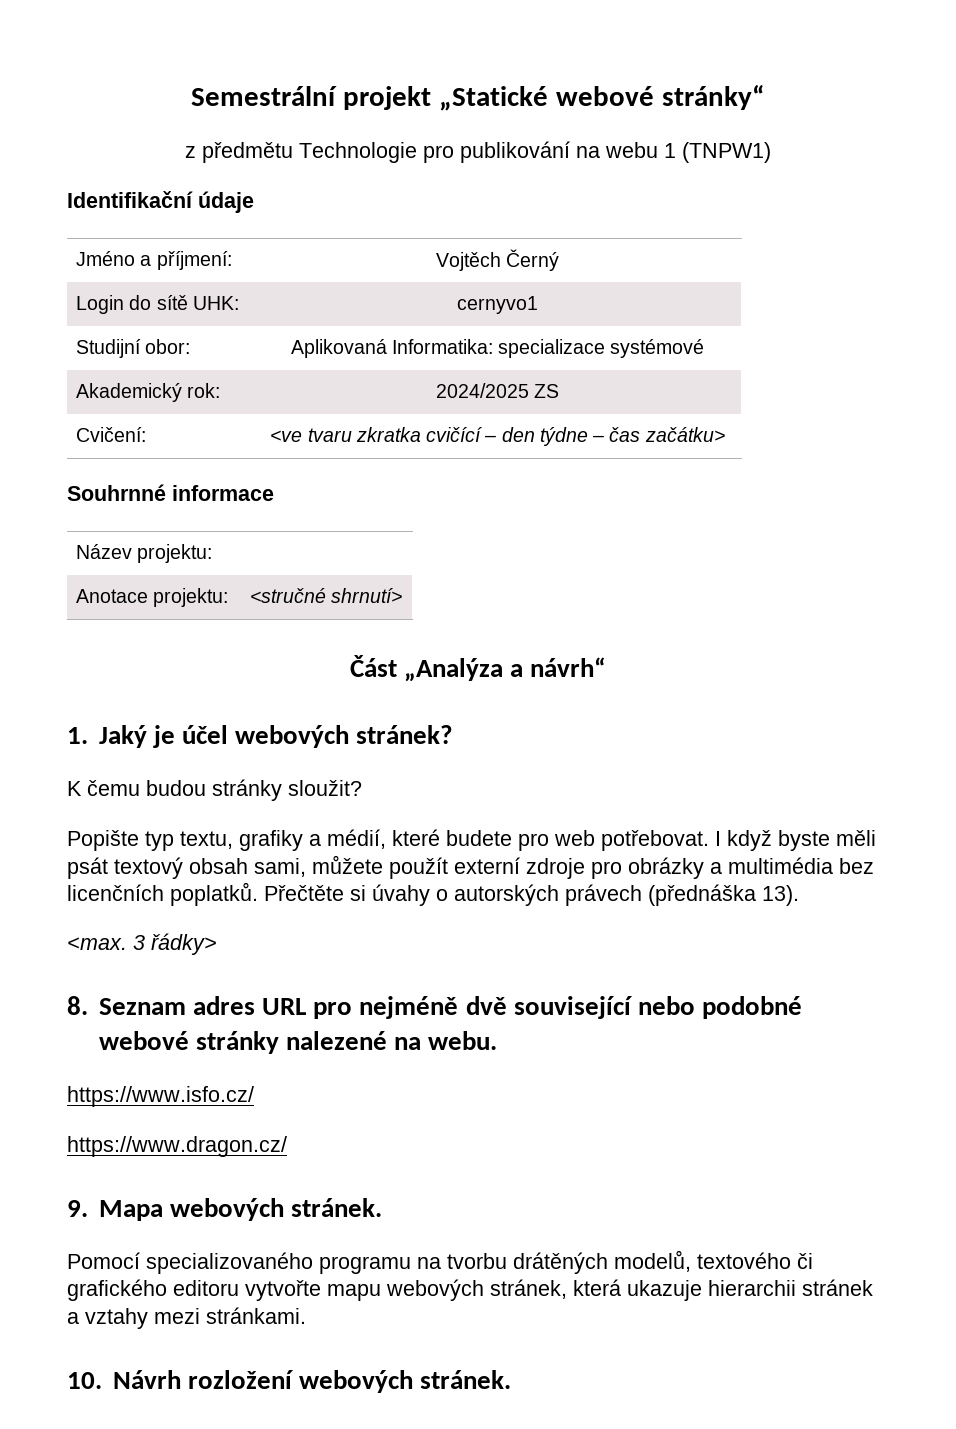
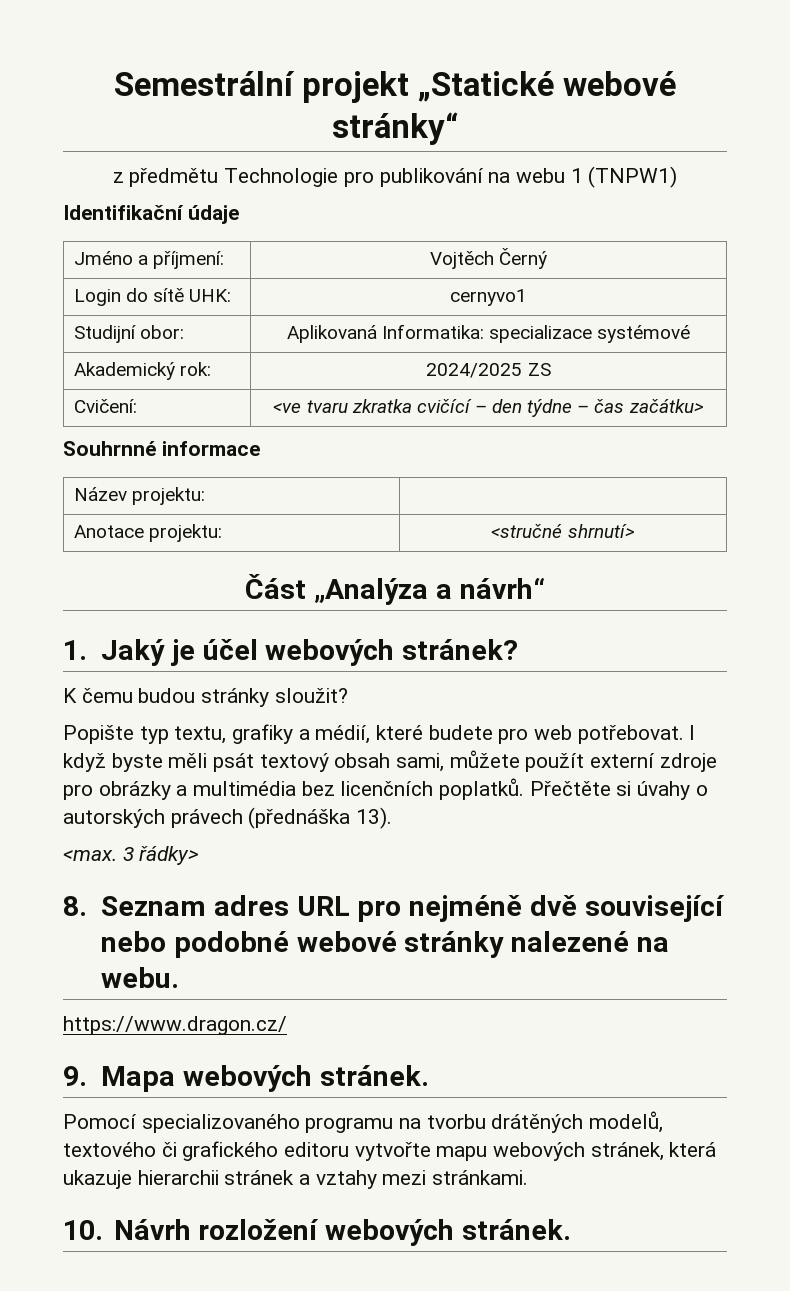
- https://www.isfo.cz/

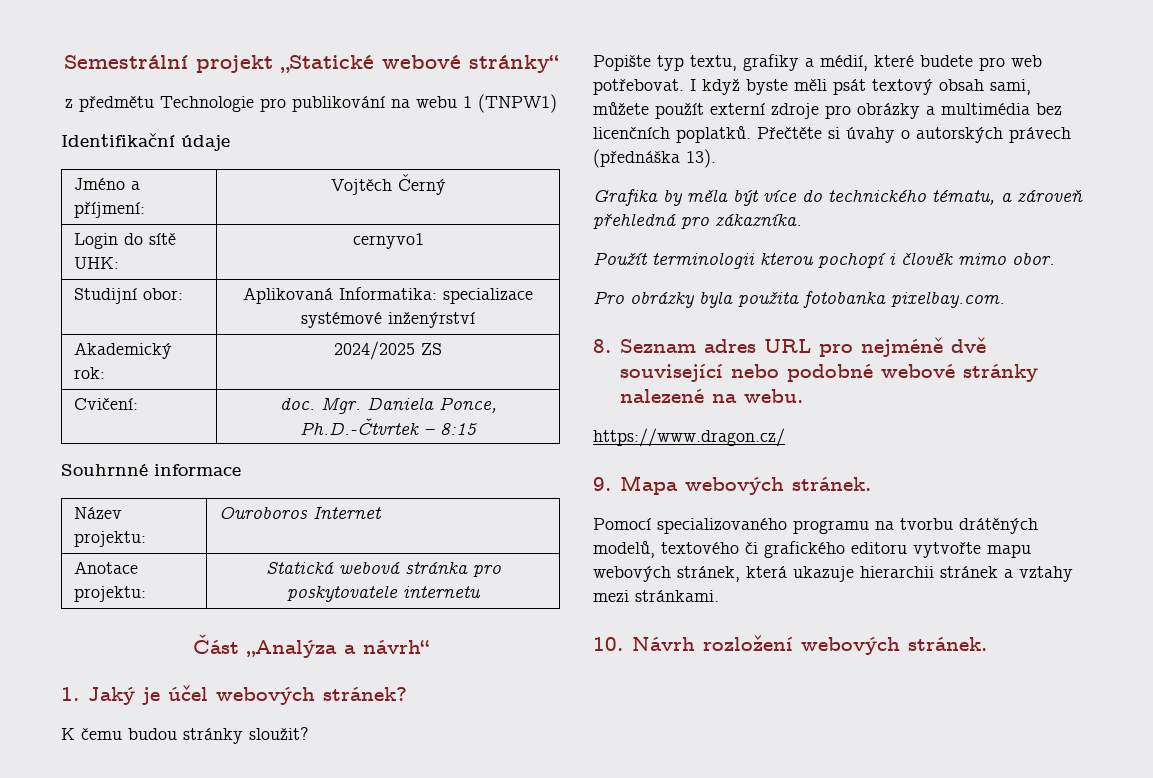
- Studijní obor: | Aplikovaná Informatika: specializace systémové
+ Studijní obor: | Aplikovaná Informatika: specializace systémové inženýrství
- Cvičení: | <ve tvaru zkratka cvičící – den týdne – čas začátku>
+ Cvičení: | doc. Mgr. Daniela Ponce, Ph.D.-Čtvrtek – 8:15
- Název projektu: |
+ Název projektu: | Ouroboros Internet
- Anotace projektu: | <stručné shrnutí>
+ Anotace projektu: | Statická webová stránka pro poskytovatele internetu
- <max. 3 řádky>
+ Grafika by měla být více do technického tématu, a zároveň přehledná pro zákazníka.
+ Použít terminologii kterou pochopí i člověk mimo obor.
+ Pro obrázky byla použita fotobanka pixelbay.com.

